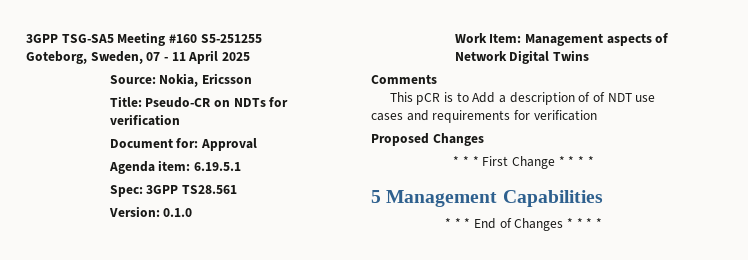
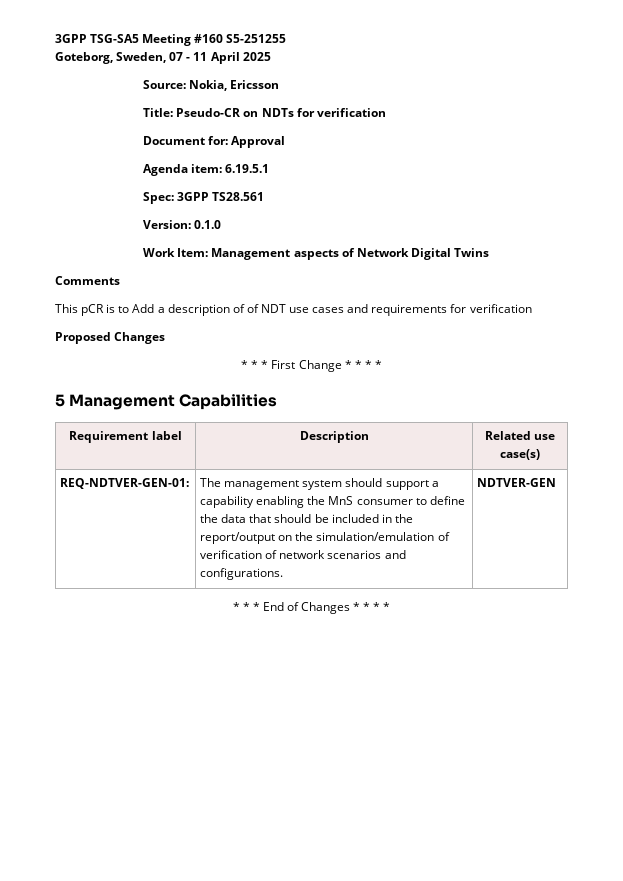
+ Requirement label | Description | Related use case(s)
+ REQ-NDTVER-GEN-01: | The management system should support a capability enabling the MnS consumer to define the data that should be included in the report/output on the simulation/emulation of verification of network scenarios and configurations. | NDTVER-GEN

